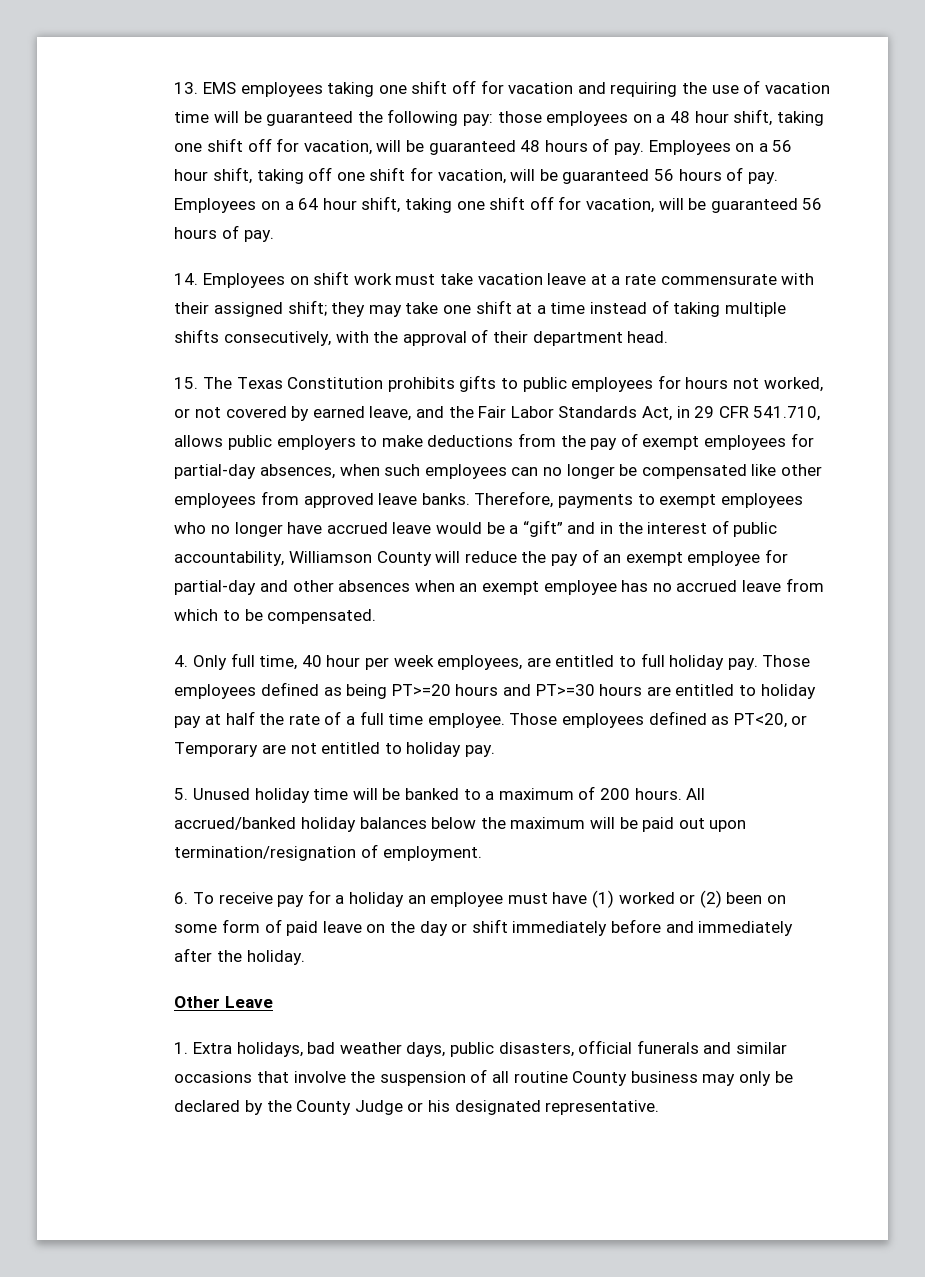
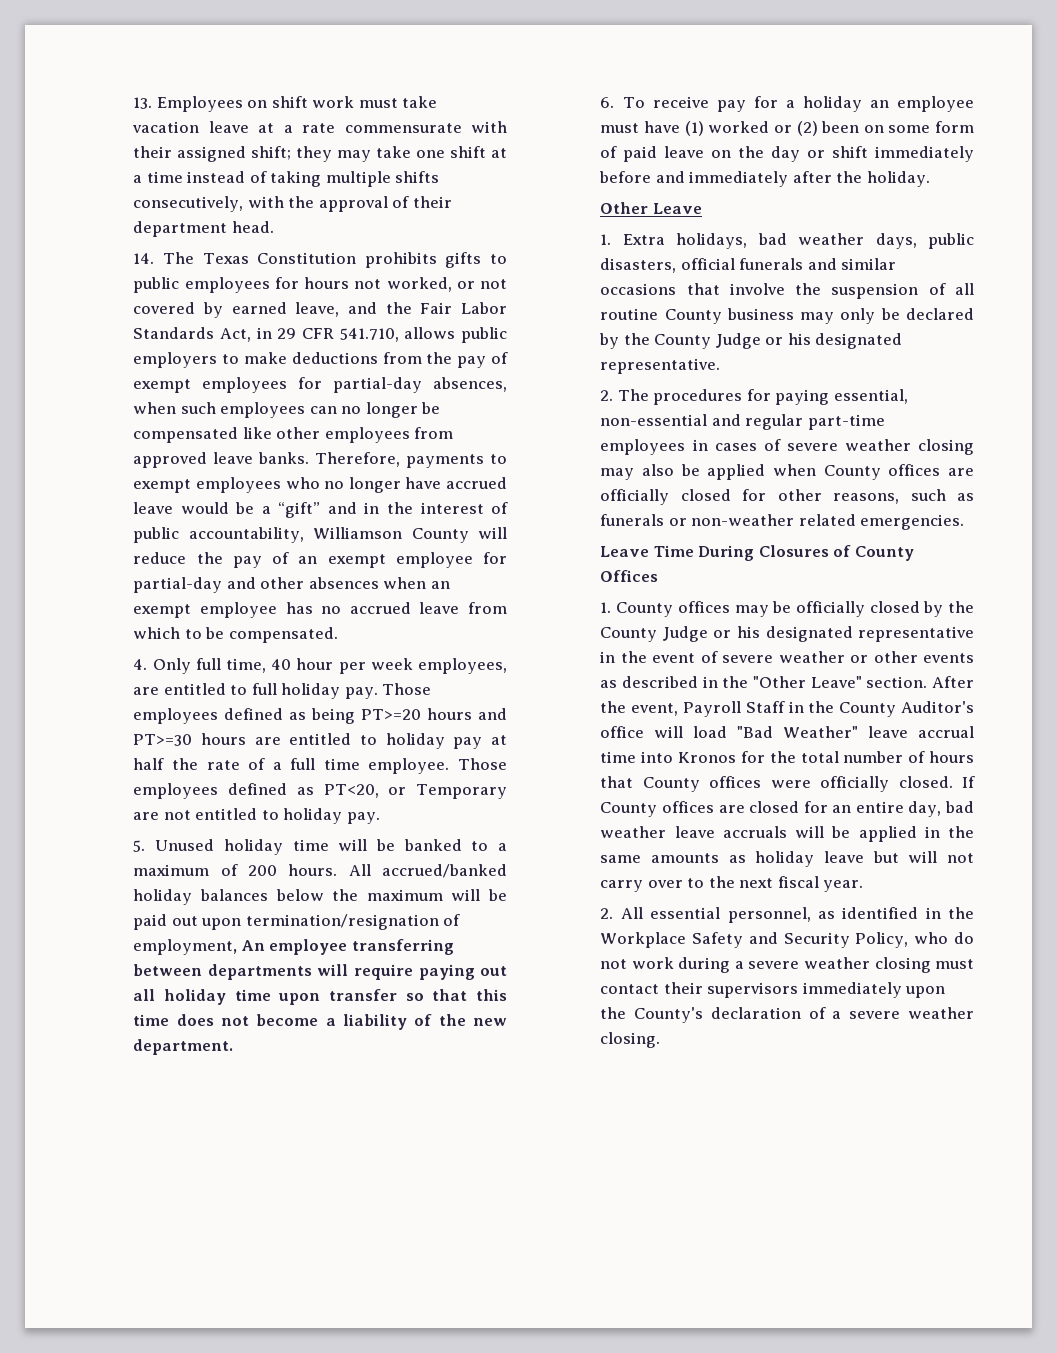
- 13. EMS employees taking one shift off for vacation and requiring the use of vacation time will be guaranteed the following pay: those employees on a 48 hour shift, taking one shift off for vacation, will be guaranteed 48 hours of pay. Employees on a 56 hour shift, taking off one shift for vacation, will be guaranteed 56 hours of pay. Employees on a 64 hour shift, taking one shift off for vacation, will be guaranteed 56 hours of pay.
- 14. Employees on shift work must take vacation leave at a rate commensurate with their assigned shift; they may take one shift at a time instead of taking multiple shifts consecutively, with the approval of their department head.
+ 13. Employees on shift work must take vacation leave at a rate commensurate with their assigned shift; they may take one shift at a time instead of taking multiple shifts consecutively, with the approval of their department head.
- 15. The Texas Constitution prohibits gifts to public employees for hours not worked, or not covered by earned leave, and the Fair Labor Standards Act, in 29 CFR 541.710, allows public employers to make deductions from the pay of exempt employees for partial-day absences, when such employees can no longer be compensated like other employees from approved leave banks.
+ 14. The Texas Constitution prohibits gifts to public employees for hours not worked, or not covered by earned leave, and the Fair Labor Standards Act, in 29 CFR 541.710, allows public employers to make deductions from the pay of exempt employees for partial-day absences, when such employees can no longer be compensated like other employees from approved leave banks.
- All accrued/banked holiday balances below the maximum will be paid out upon termination/resignation of employment.
+ All accrued/banked holiday balances below the maximum will be paid out upon termination/resignation of employment, An employee transferring between departments will require paying out all holiday time upon transfer so that this time does not become a liability of the new department.
+ 2. The procedures for paying essential, non-essential and regular part-time employees in cases of severe weather closing may also be applied when County offices are officially closed for other reasons, such as funerals or non-weather related emergencies.
+ Leave Time During Closures of County Offices
+ 1. County offices may be officially closed by the County Judge or his designated representative in the event of severe weather or other events as described in the "Other Leave" section. After the event, Payroll Staff in the County Auditor's office will load "Bad Weather" leave accrual time into Kronos for the total number of hours that County offices were officially closed. If County offices are closed for an entire day, bad weather leave accruals will be applied in the same amounts as holiday leave but will not carry over to the next fiscal year.
+ 2. All essential personnel, as identified in the Workplace Safety and Security Policy, who do not work during a severe weather closing must contact their supervisors immediately upon the County's declaration of a severe weather closing.

